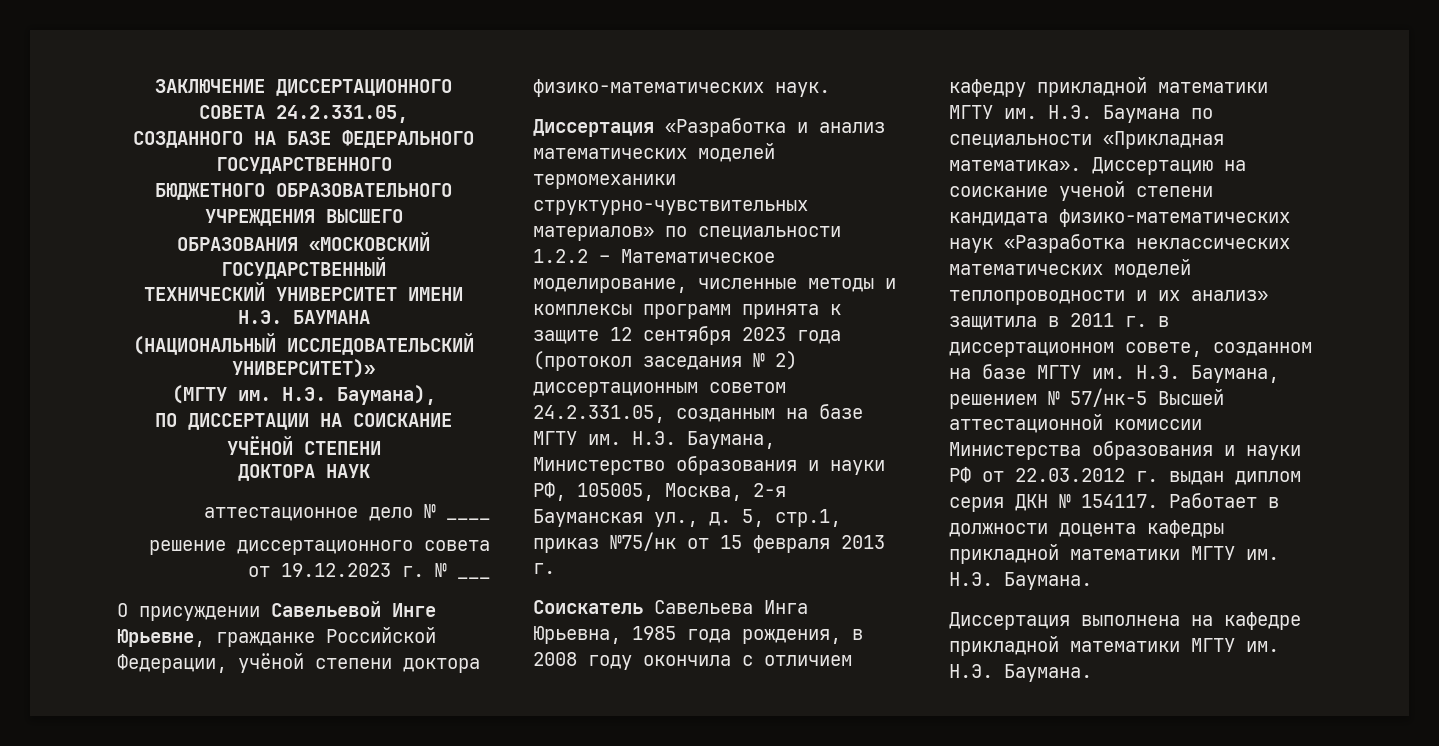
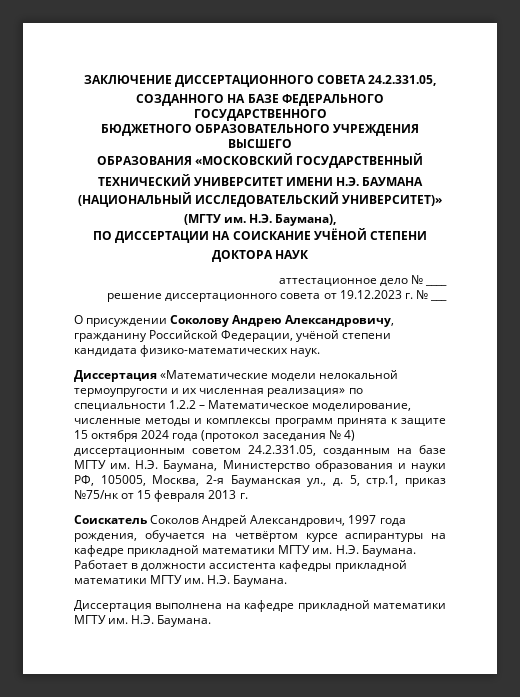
- О присуждении Савельевой Инге Юрьевне, гражданке Российской Федерации, учёной степени доктора физико-математических наук.
+ О присуждении Соколову Андрею Александровичу, гражданину Российской Федерации, учёной степени кандидата физико-математических наук.
- Диссертация «Разработка и анализ математических моделей термомеханики структурно-чувствительных материалов» по специальности 1.2.2 – Математическое моделирование, численные методы и комплексы программ принята к защите 12 сентября 2023 года (протокол заседания № 2) диссертационным советом 24.2.331.05, созданным на базе МГТУ им. Н.Э. Баумана, Министерство образования и науки РФ, 105005, Москва, 2-я Бауманская ул., д.
+ Диссертация «Математические модели нелокальной термоупругости и их численная реализация» по специальности 1.2.2 – Математическое моделирование, численные методы и комплексы программ принята к защите 15 октября 2024 года (протокол заседания № 4) диссертационным советом 24.2.331.05, созданным на базе МГТУ им. Н.Э. Баумана, Министерство образования и науки РФ, 105005, Москва, 2-я Бауманская ул., д.
- Соискатель Савельева Инга Юрьевна, 1985 года рождения, в 2008 году окончила с отличием кафедру прикладной математики МГТУ им. Н.Э. Баумана по специальности «Прикладная математика». Диссертацию на соискание ученой степени кандидата физико-математических наук «Разработка неклассических математических моделей теплопроводности и их анализ» защитила в 2011 г. в диссертационном совете, созданном на базе МГТУ им. Н.Э. Баумана, решением № 57/нк-5 Высшей аттестационной комиссии Министерства образования и науки РФ от 22.03.2012 г. выдан диплом серия ДКН № 154117.
+ Соискатель Соколов Андрей Александрович, 1997 года рождения, обучается на четвёртом курсе аспирантуры на кафедре прикладной математики МГТУ им. Н.Э. Баумана.
- Работает в должности доцента кафедры прикладной математики МГТУ им. Н.Э. Баумана.
+ Работает в должности ассистента кафедры прикладной математики МГТУ им. Н.Э. Баумана.

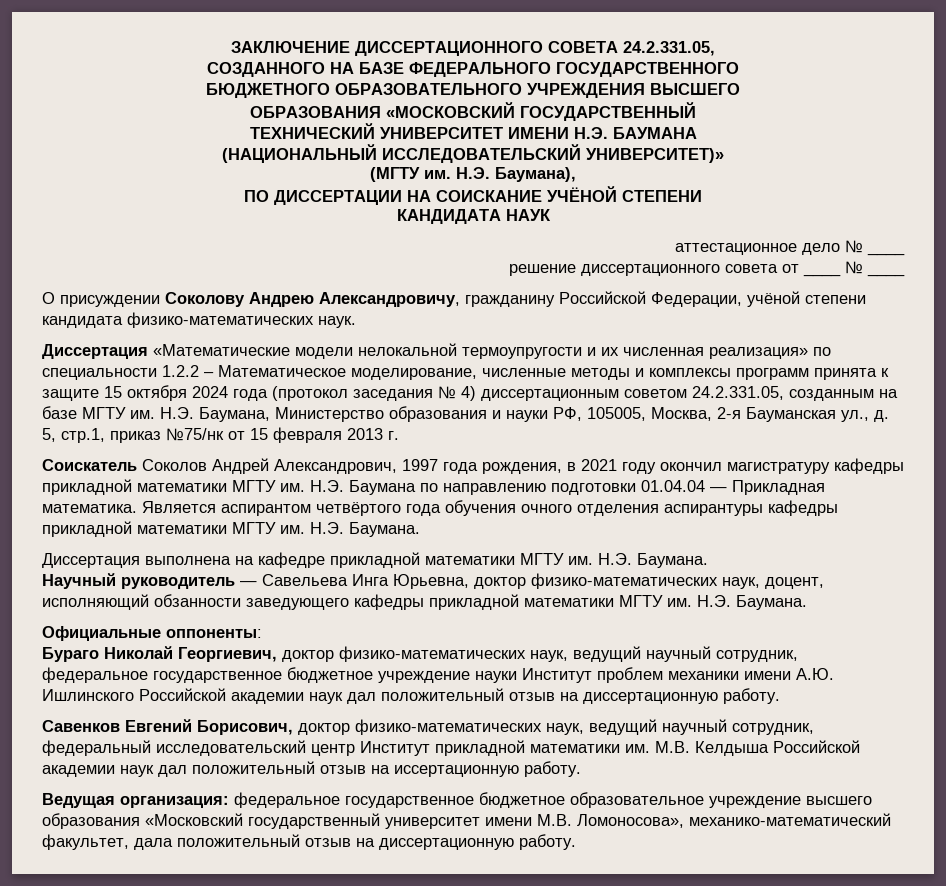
- ДОКТОРА НАУК
+ КАНДИДАТА НАУК
- решение диссертационного совета от 19.12.2023 г. № ___
+ решение диссертационного совета от ____ № ____
- Соискатель Соколов Андрей Александрович, 1997 года рождения, обучается на четвёртом курсе аспирантуры на кафедре прикладной математики МГТУ им. Н.Э. Баумана. Работает в должности ассистента кафедры прикладной математики МГТУ им. Н.Э. Баумана.
+ Соискатель Соколов Андрей Александрович, 1997 года рождения, в 2021 году окончил магистратуру кафедры прикладной математики МГТУ им. Н.Э. Баумана по направлению подготовки 01.04.04 — Прикладная математика. Является аспирантом четвёртого года обучения очного отделения аспирантуры кафедры прикладной математики МГТУ им. Н.Э. Баумана.
+ Научный руководитель — Савельева Инга Юрьевна, доктор физико-математических наук, доцент, исполняющий обзанности заведующего кафедры прикладной математики МГТУ им. Н.Э. Баумана.
+ Официальные оппоненты:
+ Бураго Николай Георгиевич, доктор физико-математических наук, ведущий научный сотрудник, федеральное государственное бюджетное учреждение науки Институт проблем механики имени А.Ю. Ишлинского Российской академии наук дал положительный отзыв на диссертационную работу.
+ Савенков Евгений Борисович, доктор физико-математических наук, ведущий научный сотрудник, федеральный исследовательский центр Институт прикладной математики им. М.В. Келдыша Российской академии наук дал положительный отзыв на иссертационную работу.
+ Ведущая организация: федеральное государственное бюджетное образовательное учреждение высшего образования «Московский государственный университет имени М.В. Ломоносова», механико-математический факультет, дала положительный отзыв на диссертационную работу.

